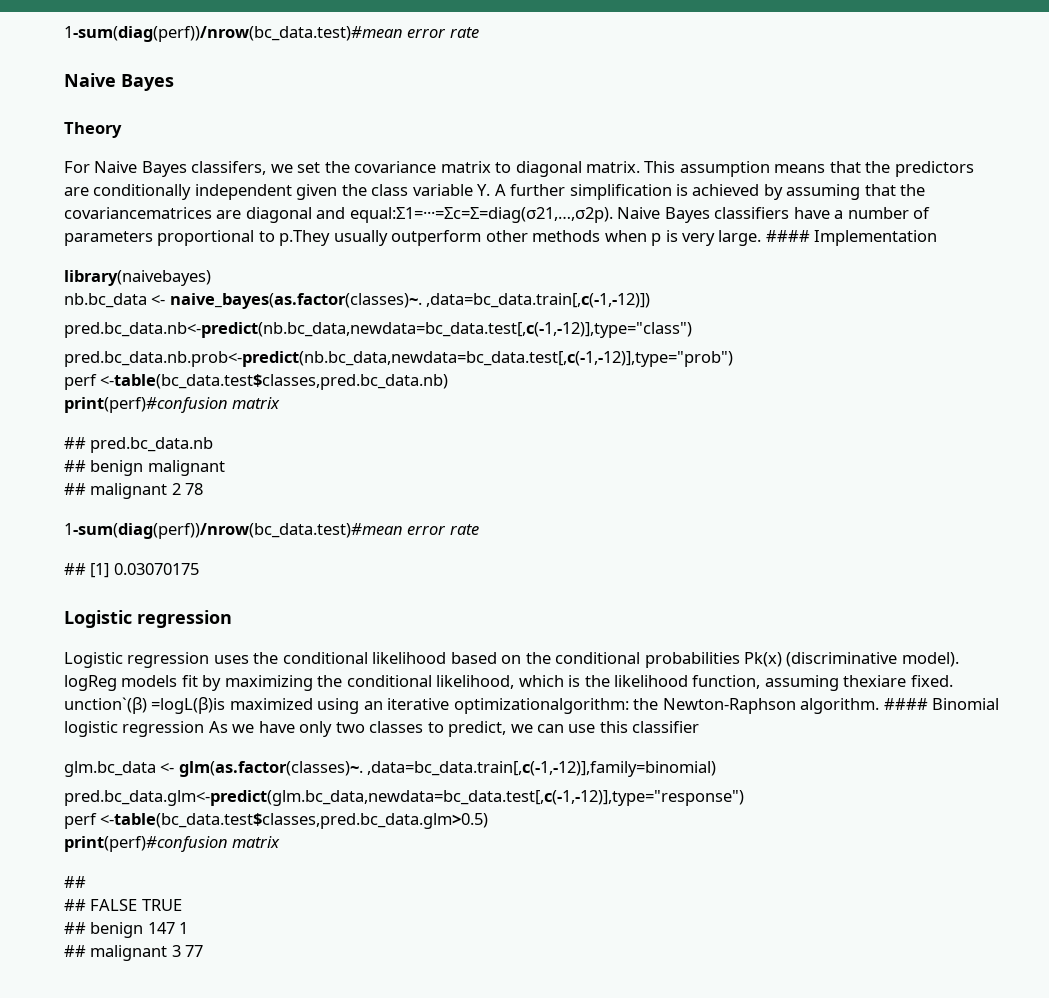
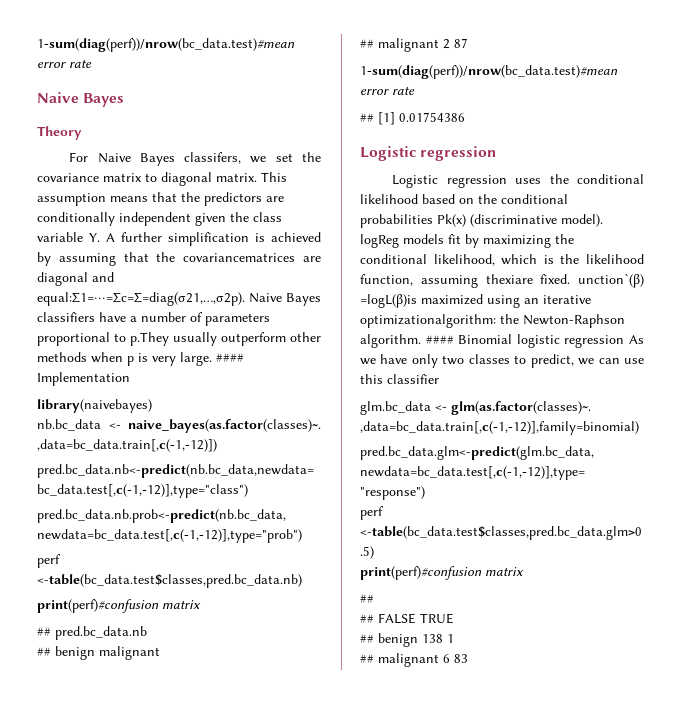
- ## malignant 2 78
+ ## malignant 2 87
- ## [1] 0.03070175
+ ## [1] 0.01754386
- ## benign 147 1
+ ## benign 138 1
- ## malignant 3 77
+ ## malignant 6 83

